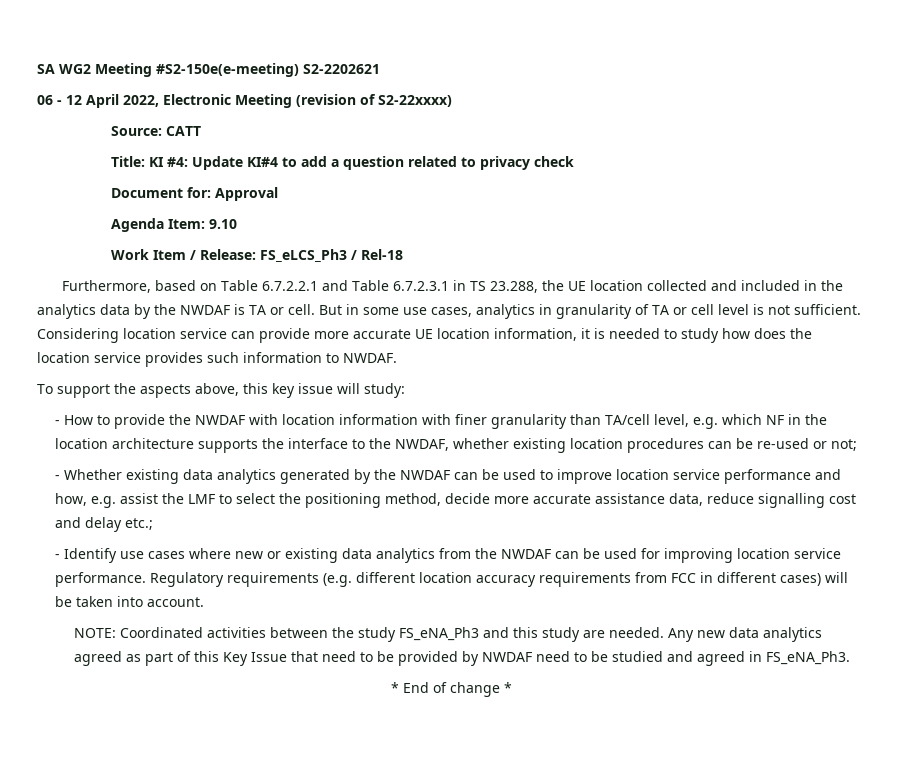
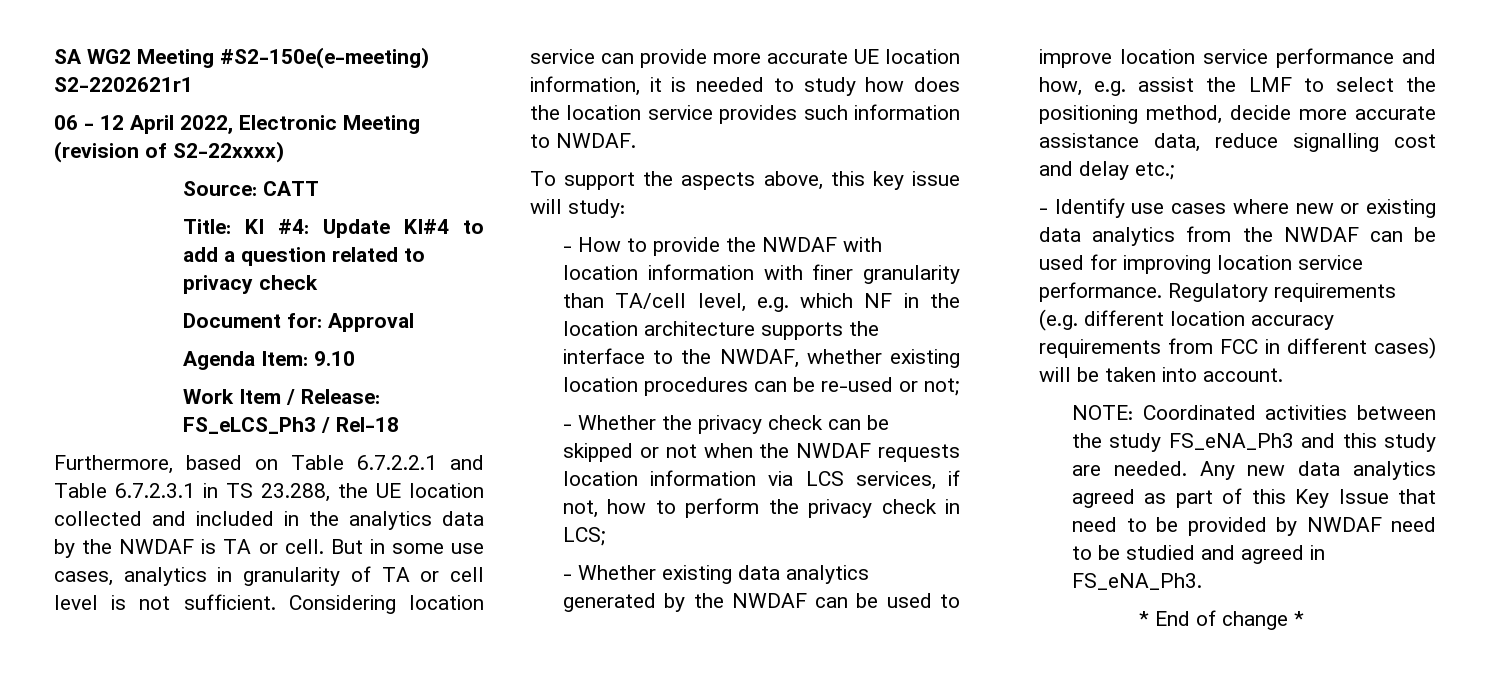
- SA WG2 Meeting #S2-150e(e-meeting) S2-2202621
+ SA WG2 Meeting #S2-150e(e-meeting) S2-2202621r1
+ - Whether the privacy check can be skipped or not when the NWDAF requests location information via LCS services, if not, how to perform the privacy check in LCS;

